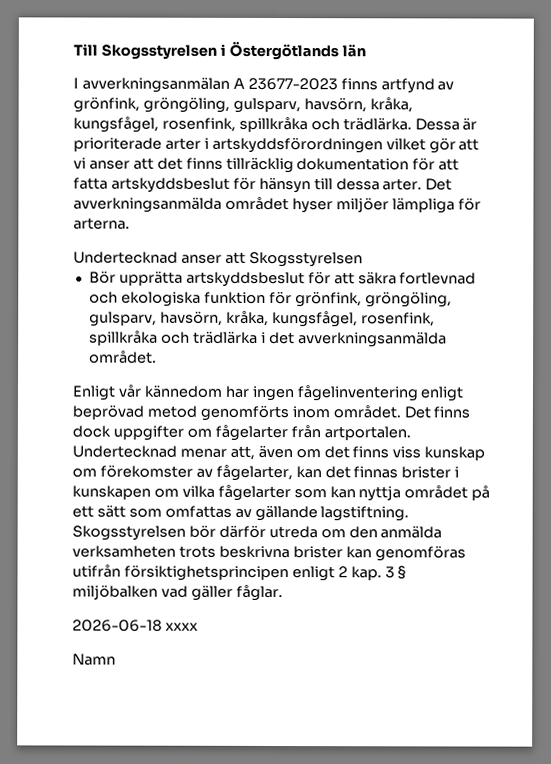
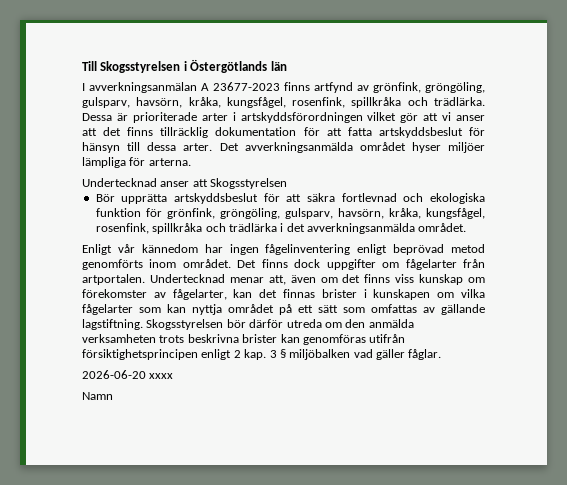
- 2026-06-18 xxxx
+ 2026-06-20 xxxx

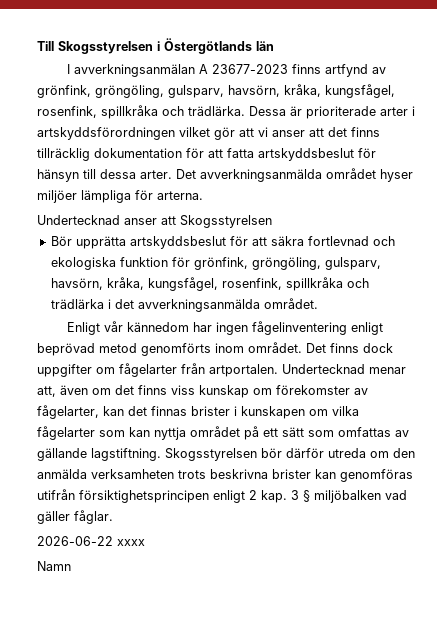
- 2026-06-20 xxxx
+ 2026-06-22 xxxx

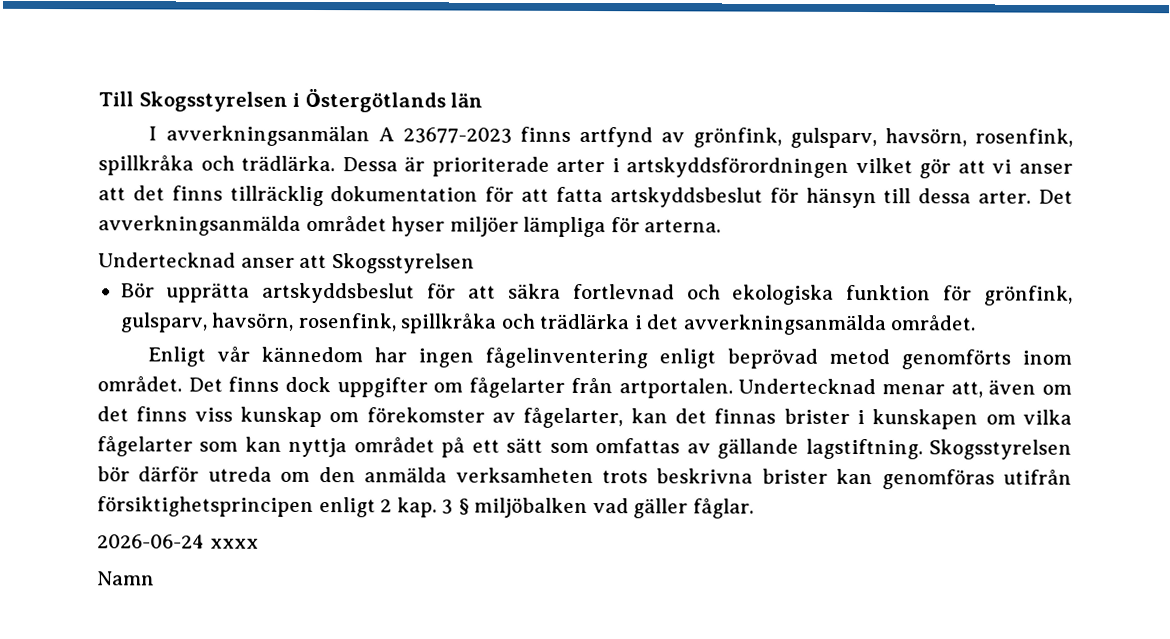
- I avverkningsanmälan A 23677-2023 finns artfynd av grönfink, gröngöling, gulsparv, havsörn, kråka, kungsfågel, rosenfink, spillkråka och trädlärka.
+ I avverkningsanmälan A 23677-2023 finns artfynd av grönfink, gulsparv, havsörn, rosenfink, spillkråka och trädlärka.
- Bör upprätta artskyddsbeslut för att säkra fortlevnad och ekologiska funktion för grönfink, gröngöling, gulsparv, havsörn, kråka, kungsfågel, rosenfink, spillkråka och trädlärka i det avverkningsanmälda området.
+ Bör upprätta artskyddsbeslut för att säkra fortlevnad och ekologiska funktion för grönfink, gulsparv, havsörn, rosenfink, spillkråka och trädlärka i det avverkningsanmälda området.
- 2026-06-22 xxxx
+ 2026-06-24 xxxx

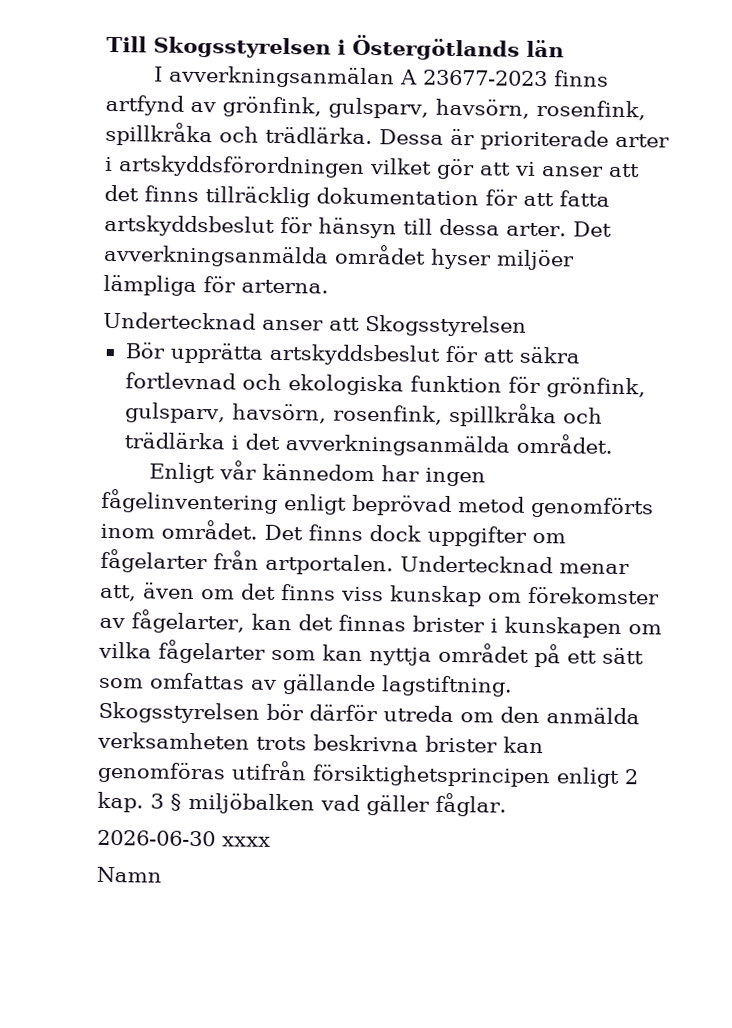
- 2026-06-24 xxxx
+ 2026-06-30 xxxx

